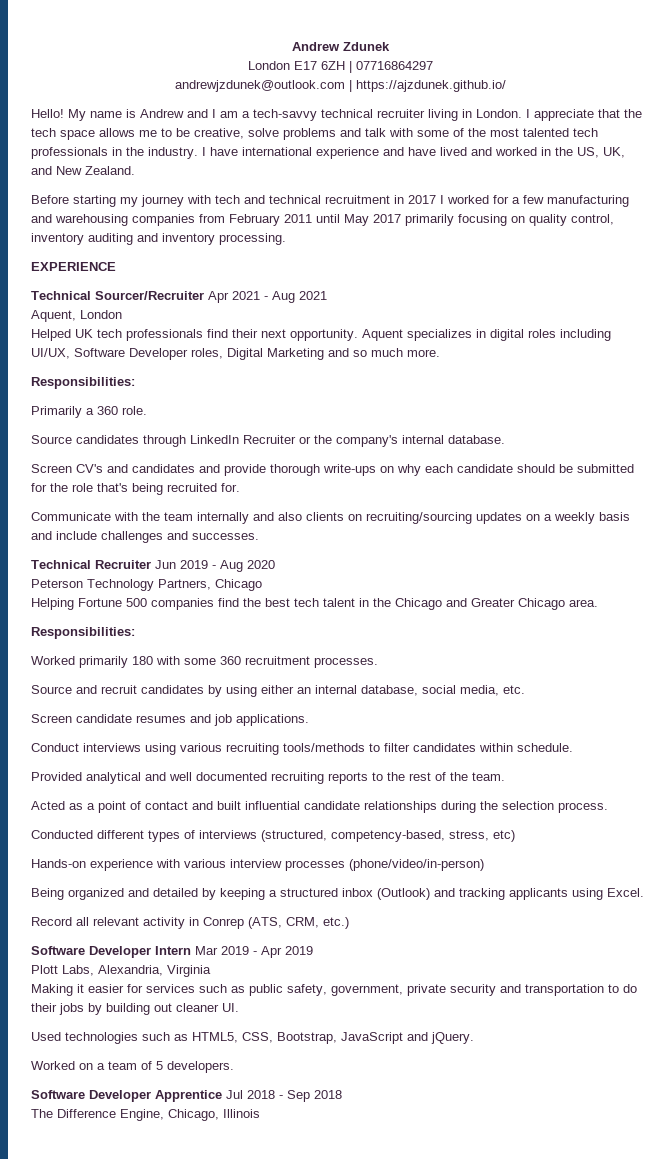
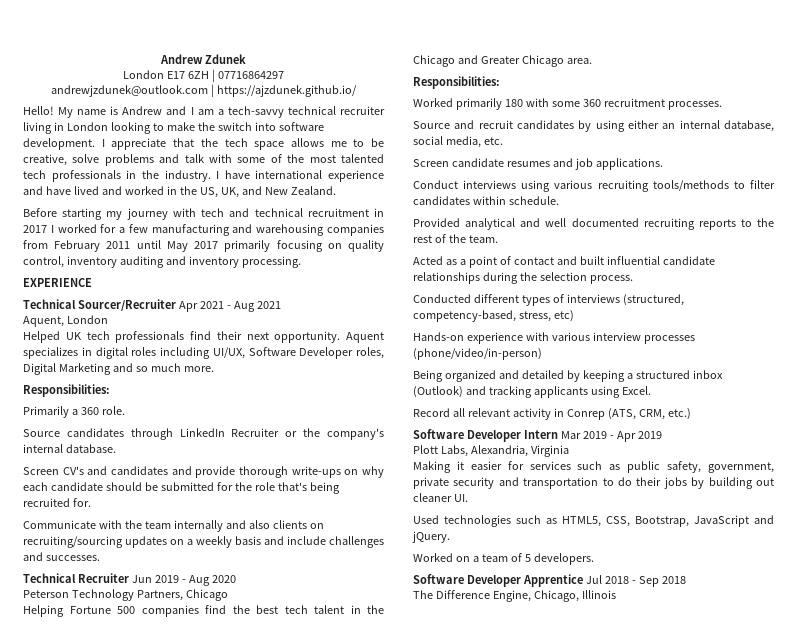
- My name is Andrew and I am a tech-savvy technical recruiter living in London.
+ My name is Andrew and I am a tech-savvy technical recruiter living in London looking to make the switch into software development.

